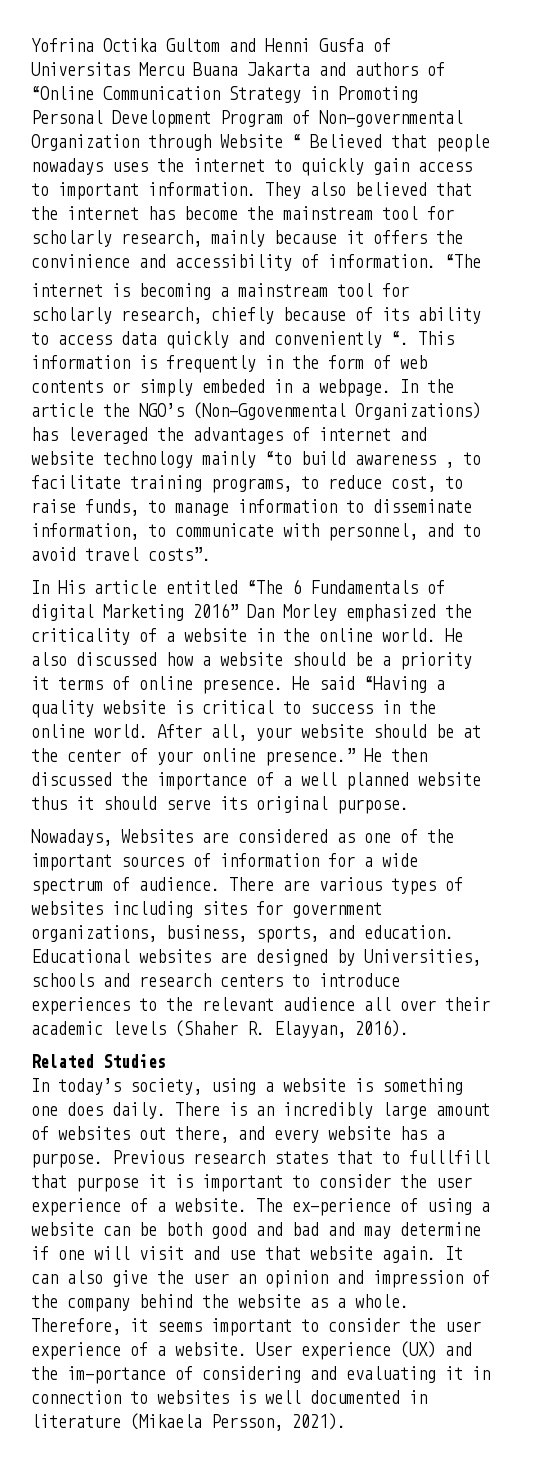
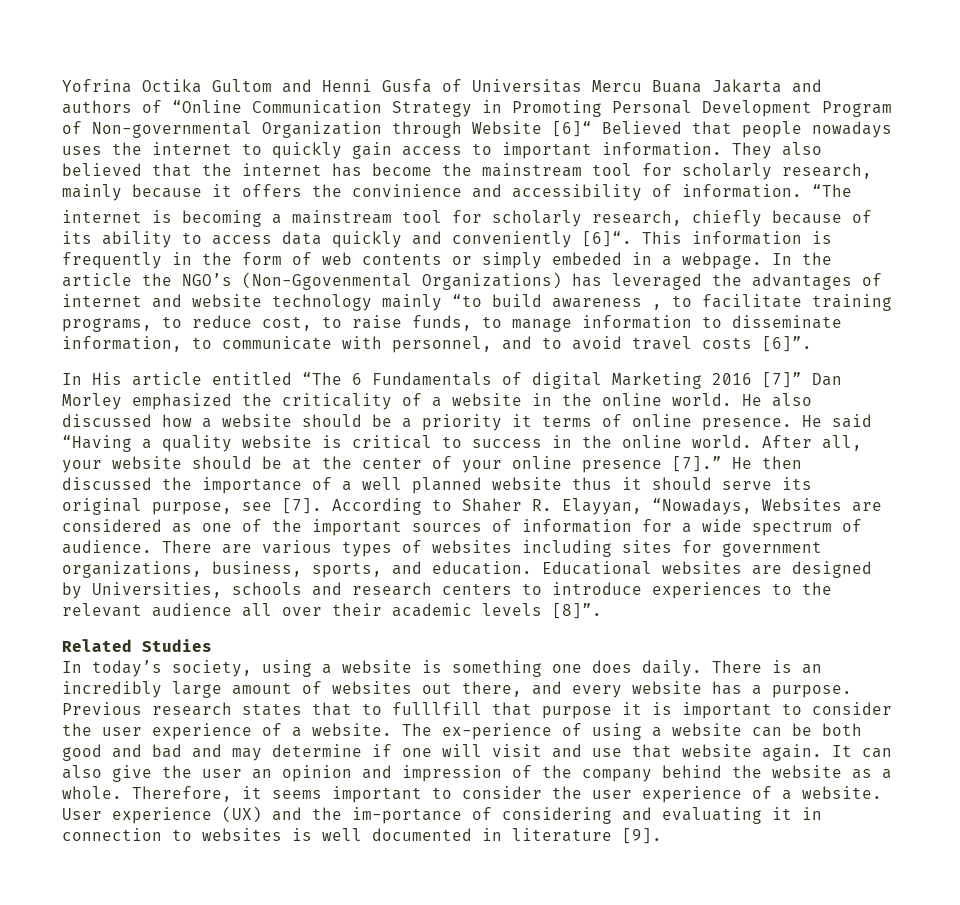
- Yofrina Octika Gultom and Henni Gusfa of Universitas Mercu Buana Jakarta and authors of “Online Communication Strategy in Promoting Personal Development Program of Non-governmental Organization through Website “ Believed that people nowadays uses the internet to quickly gain access to important information.
+ Yofrina Octika Gultom and Henni Gusfa of Universitas Mercu Buana Jakarta and authors of “Online Communication Strategy in Promoting Personal Development Program of Non-governmental Organization through Website [6]“ Believed that people nowadays uses the internet to quickly gain access to important information.
- internet is becoming a mainstream tool for scholarly research, chiefly because of its ability to access data quickly and conveniently “.
+ internet is becoming a mainstream tool for scholarly research, chiefly because of its ability to access data quickly and conveniently [6]“.
- In the article the NGO’s (Non-Ggovenmental Organizations) has leveraged the advantages of internet and website technology mainly “to build awareness , to facilitate training programs, to reduce cost, to raise funds, to manage information to disseminate information, to communicate with personnel, and to avoid travel costs”.
+ In the article the NGO’s (Non-Ggovenmental Organizations) has leveraged the advantages of internet and website technology mainly “to build awareness , to facilitate training programs, to reduce cost, to raise funds, to manage information to disseminate information, to communicate with personnel, and to avoid travel costs [6]”.
- In His article entitled “The 6 Fundamentals of digital Marketing 2016” Dan Morley emphasized the criticality of a website in the online world.
+ In His article entitled “The 6 Fundamentals of digital Marketing 2016 [7]” Dan Morley emphasized the criticality of a website in the online world.
- After all, your website should be at the center of your online presence.”
+ After all, your website should be at the center of your online presence [7].”
- He then discussed the importance of a well planned website thus it should serve its original purpose.
- Nowadays, Websites are considered as one of the important sources of information for a wide spectrum of audience.
+ He then discussed the importance of a well planned website thus it should serve its original purpose, see [7]. According to Shaher R. Elayyan, “Nowadays, Websites are considered as one of the important sources of information for a wide spectrum of audience.
- Educational websites are designed by Universities, schools and research centers to introduce experiences to the relevant audience all over their academic levels (Shaher R. Elayyan, 2016).
+ Educational websites are designed by Universities, schools and research centers to introduce experiences to the relevant audience all over their academic levels [8]”.
- User experience (UX) and the im-portance of considering and evaluating it in connection to websites is well documented in literature (Mikaela Persson, 2021).
+ User experience (UX) and the im-portance of considering and evaluating it in connection to websites is well documented in literature [9].

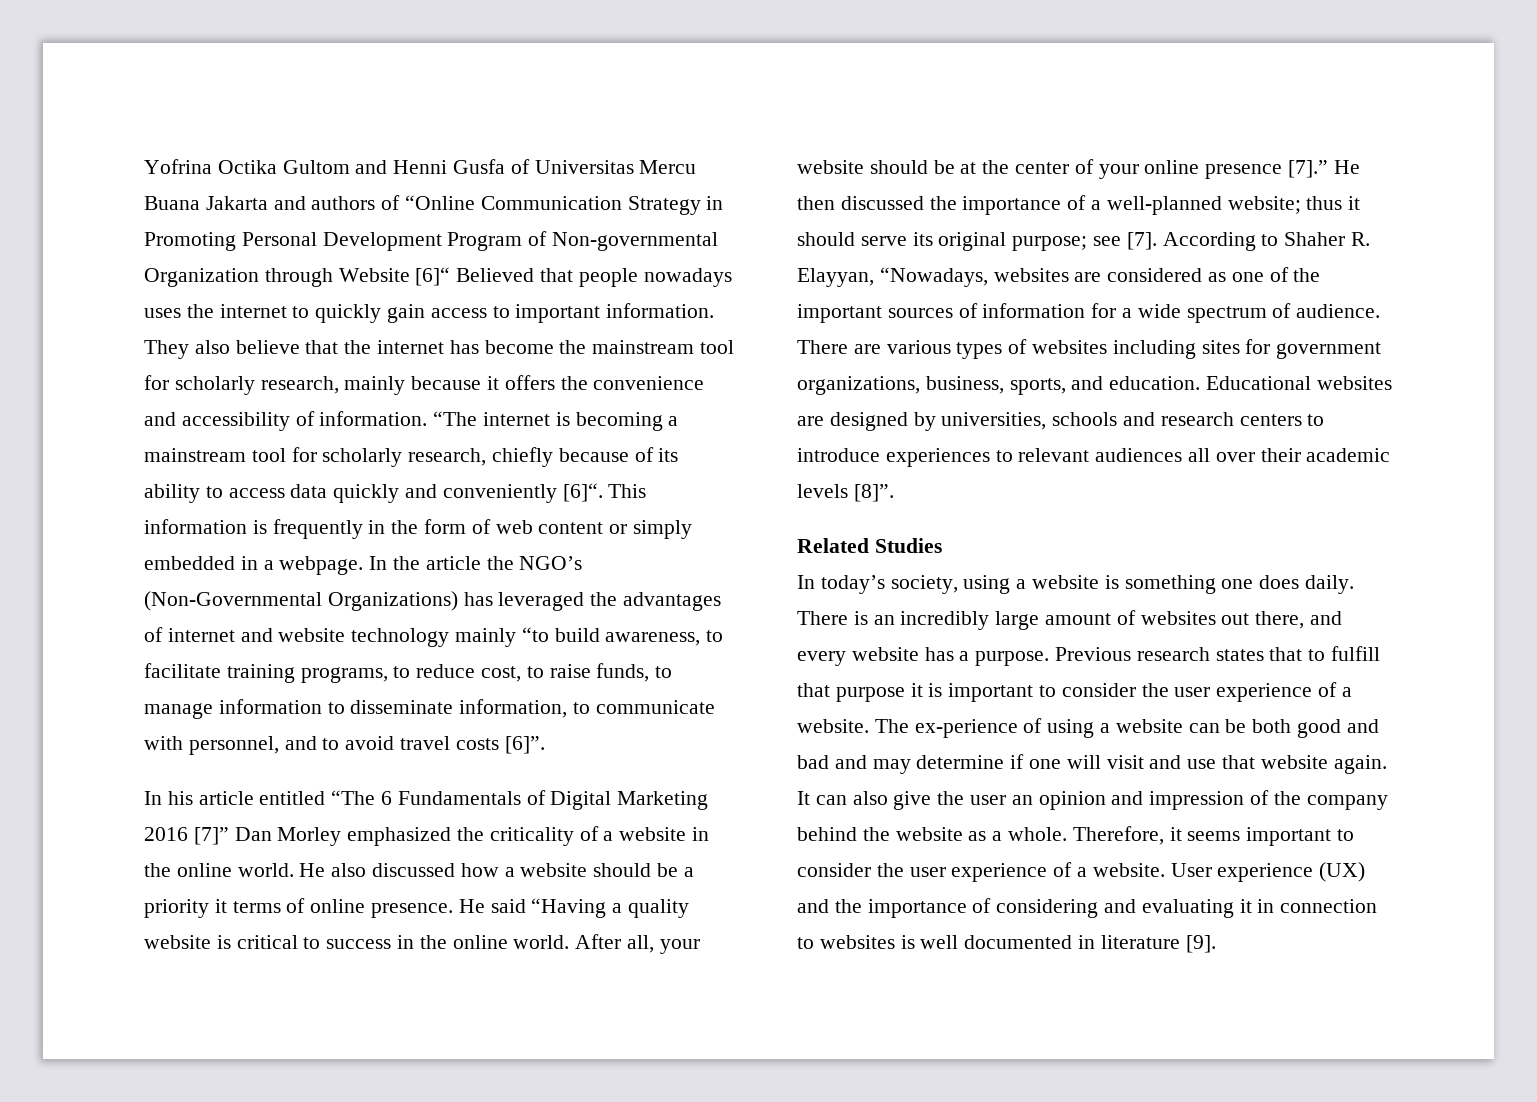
- They also believed that the internet has become the mainstream tool for scholarly research, mainly because it offers the convinience and accessibility of information. “The
- internet is becoming a mainstream tool for scholarly research, chiefly because of its ability to access data quickly and conveniently [6]“.
+ They also believe that the internet has become the mainstream tool for scholarly research, mainly because it offers the convenience and accessibility of information. “The internet is becoming a mainstream tool for scholarly research, chiefly because of its ability to access data quickly and conveniently [6]“.
- This information is frequently in the form of web contents or simply embeded in a webpage.
+ This information is frequently in the form of web content or simply embedded in a webpage.
- In the article the NGO’s (Non-Ggovenmental Organizations) has leveraged the advantages of internet and website technology mainly “to build awareness , to facilitate training programs, to reduce cost, to raise funds, to manage information to disseminate information, to communicate with personnel, and to avoid travel costs [6]”.
+ In the article the NGO’s (Non-Governmental Organizations) has leveraged the advantages of internet and website technology mainly “to build awareness, to facilitate training programs, to reduce cost, to raise funds, to manage information to disseminate information, to communicate with personnel, and to avoid travel costs [6]”.
- In His article entitled “The 6 Fundamentals of digital Marketing 2016 [7]” Dan Morley emphasized the criticality of a website in the online world.
+ In his article entitled “The 6 Fundamentals of Digital Marketing 2016 [7]” Dan Morley emphasized the criticality of a website in the online world.
- He then discussed the importance of a well planned website thus it should serve its original purpose, see [7].
+ He then discussed the importance of a well-planned website; thus it should serve its original purpose; see [7].
- According to Shaher R. Elayyan, “Nowadays, Websites are considered as one of the important sources of information for a wide spectrum of audience.
+ According to Shaher R. Elayyan, “Nowadays, websites are considered as one of the important sources of information for a wide spectrum of audience.
- Educational websites are designed by Universities, schools and research centers to introduce experiences to the relevant audience all over their academic levels [8]”.
+ Educational websites are designed by universities, schools and research centers to introduce experiences to relevant audiences all over their academic levels [8]”.
- Previous research states that to fulllfill that purpose it is important to consider the user experience of a website.
+ Previous research states that to fulfill that purpose it is important to consider the user experience of a website.
- User experience (UX) and the im-portance of considering and evaluating it in connection to websites is well documented in literature [9].
+ User experience (UX) and the importance of considering and evaluating it in connection to websites is well documented in literature [9].

